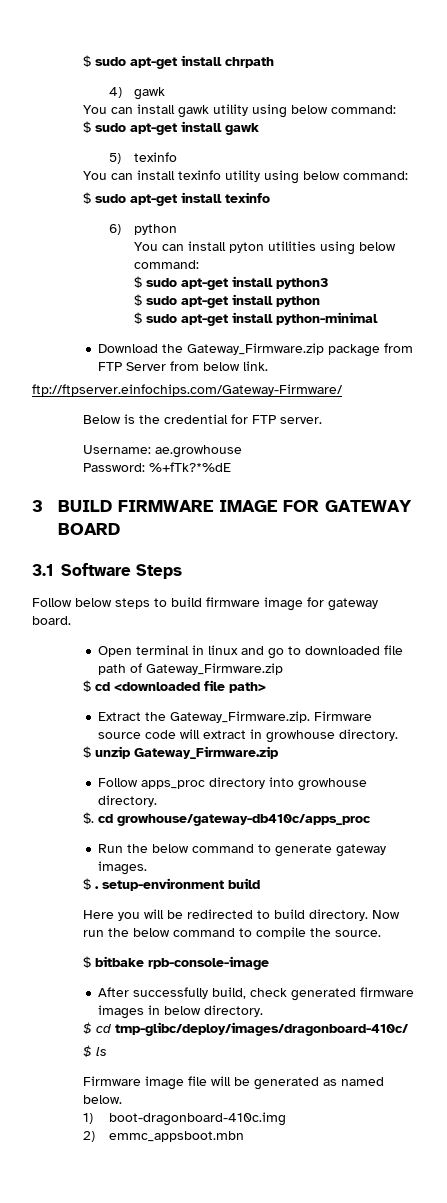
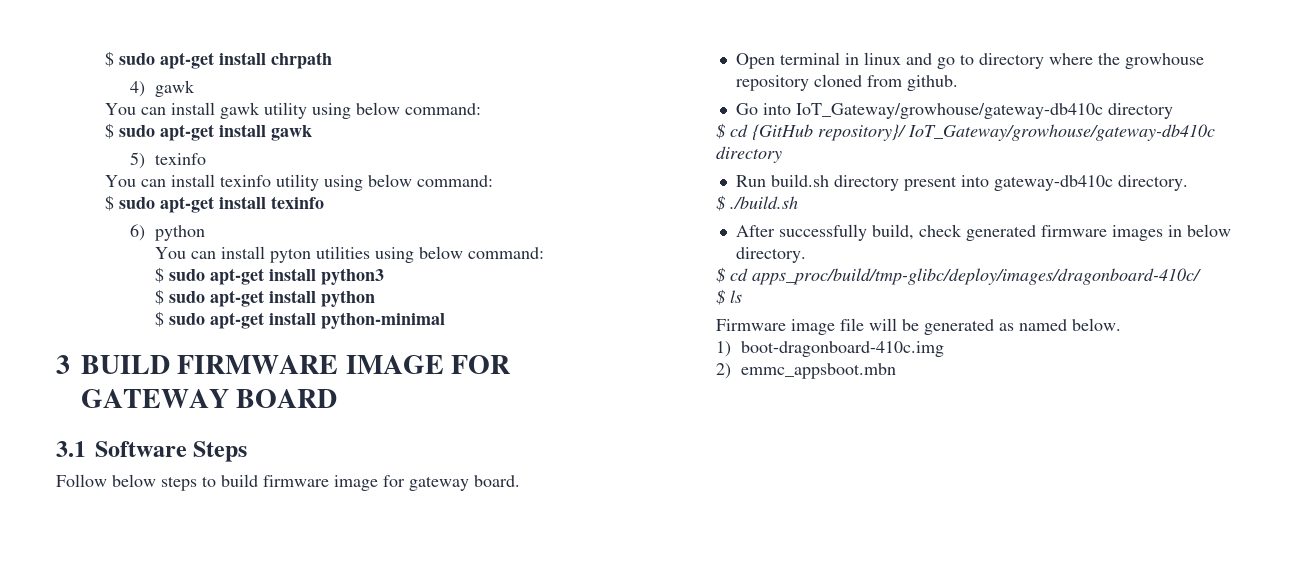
- Download the Gateway_Firmware.zip package from FTP Server from below link.
- ftp://ftpserver.einfochips.com/Gateway-Firmware/
- Below is the credential for FTP server.
- Username: ae.growhouse
- Password: %+fTk?*%dE
- Open terminal in linux and go to downloaded file path of Gateway_Firmware.zip
- $ cd <downloaded file path>
- Extract the Gateway_Firmware.zip. Firmware source code will extract in growhouse directory.
- $ unzip Gateway_Firmware.zip
- Follow apps_proc directory into growhouse directory.
- $. cd growhouse/gateway-db410c/apps_proc
- Run the below command to generate gateway images.
- $ . setup-environment build
- Here you will be redirected to build directory. Now run the below command to compile the source.
- $ bitbake rpb-console-image
+ Open terminal in linux and go to directory where the growhouse repository cloned from github.
+ Go into IoT_Gateway/growhouse/gateway-db410c directory
+ $ cd {GitHub repository}/ IoT_Gateway/growhouse/gateway-db410c directory
+ Run build.sh directory present into gateway-db410c directory.
+ $ ./build.sh
- $ cd tmp-glibc/deploy/images/dragonboard-410c/
+ $ cd apps_proc/build/tmp-glibc/deploy/images/dragonboard-410c/

